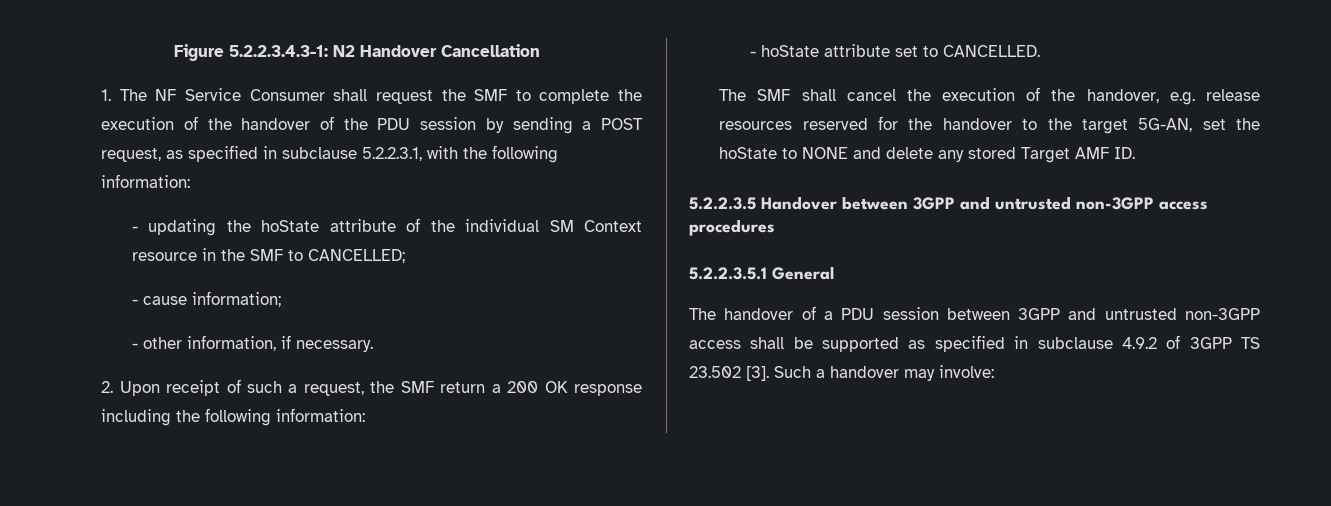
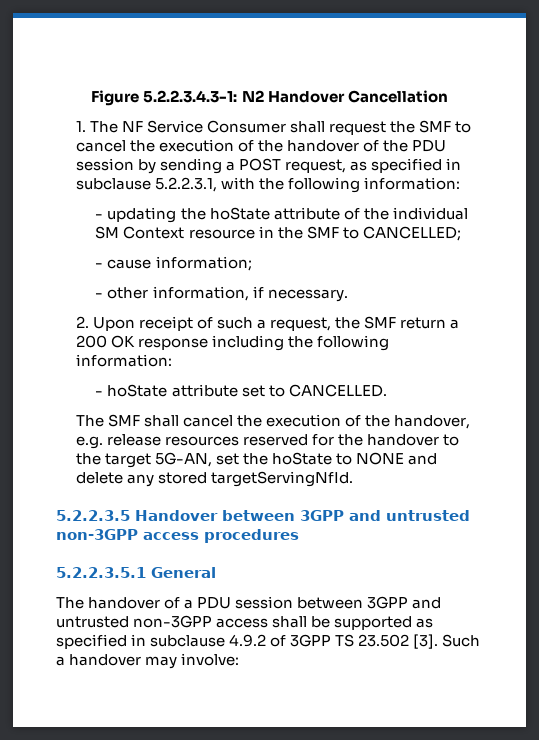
- 1. The NF Service Consumer shall request the SMF to complete the execution of the handover of the PDU session by sending a POST request, as specified in subclause 5.2.2.3.1, with the following information:
+ 1. The NF Service Consumer shall request the SMF to cancel the execution of the handover of the PDU session by sending a POST request, as specified in subclause 5.2.2.3.1, with the following information:
- The SMF shall cancel the execution of the handover, e.g. release resources reserved for the handover to the target 5G-AN, set the hoState to NONE and delete any stored Target AMF ID.
+ The SMF shall cancel the execution of the handover, e.g. release resources reserved for the handover to the target 5G-AN, set the hoState to NONE and delete any stored targetServingNfId.

